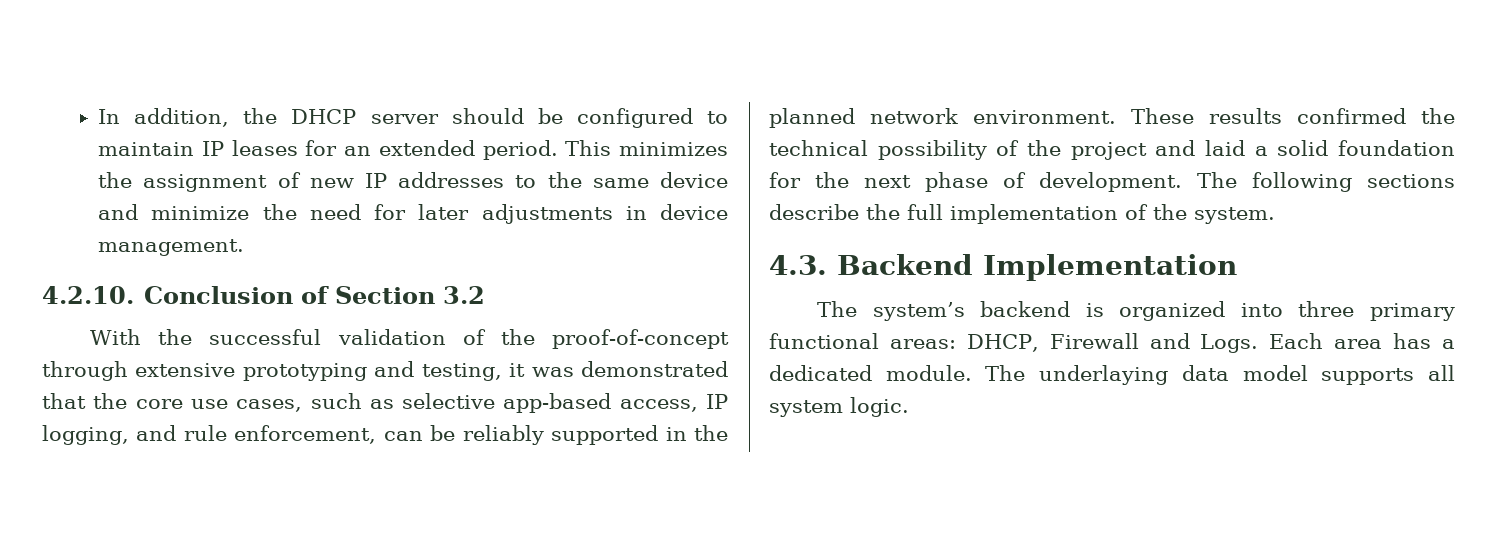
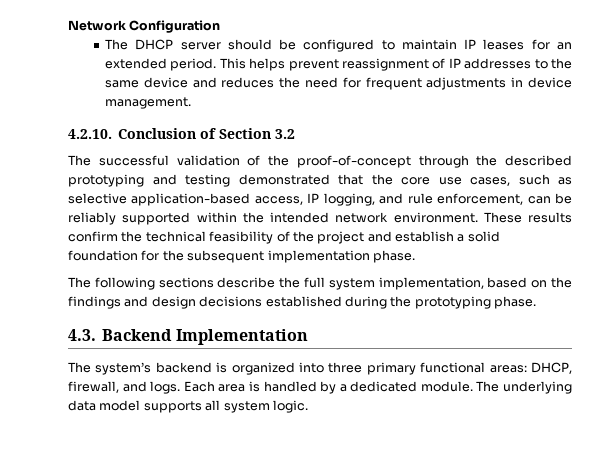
- In addition, the DHCP server should be configured to maintain IP leases for an extended period.
+ Network Configuration
+ The DHCP server should be configured to maintain IP leases for an extended period.
- This minimizes the assignment of new IP addresses to the same device and minimize the need for later adjustments in device management.
+ This helps prevent reassignment of IP addresses to the same device and reduces the need for frequent adjustments in device management.
- With the successful validation of the proof-of-concept through extensive prototyping and testing, it was demonstrated that the core use cases, such as selective app-based access, IP logging, and rule enforcement, can be reliably supported in the planned network environment.
+ The successful validation of the proof-of-concept through the described prototyping and testing demonstrated that the core use cases, such as selective application-based access, IP logging, and rule enforcement, can be reliably supported within the intended network environment.
- These results confirmed the technical possibility of the project and laid a solid foundation for the next phase of development. The following sections describe the full implementation of the system.
+ These results confirm the technical feasibility of the project and establish a solid foundation for the subsequent implementation phase.
+ The following sections describe the full system implementation, based on the findings and design decisions established during the prototyping phase.
- The system’s backend is organized into three primary functional areas: DHCP, Firewall and Logs. Each area has a dedicated module.
+ The system’s backend is organized into three primary functional areas: DHCP, firewall, and logs. Each area is handled by a dedicated module.
- The underlaying data model supports all system logic.
+ The underlying data model supports all system logic.

